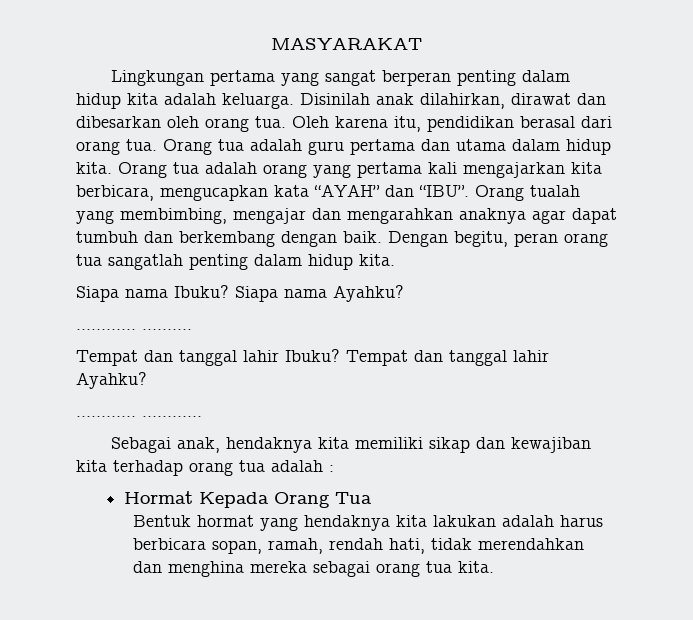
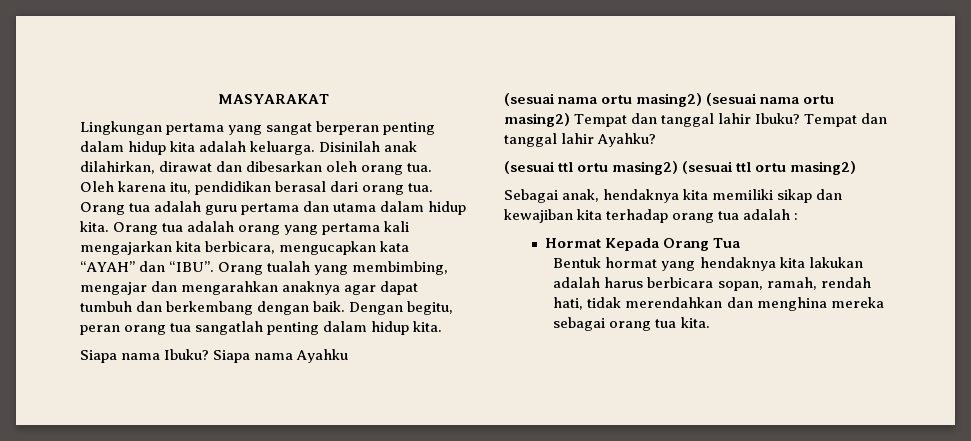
- Siapa nama Ayahku?
- ………… ……….
- Tempat dan tanggal lahir Ibuku?
+ Siapa nama Ayahku
+ (sesuai nama ortu masing2) (sesuai nama ortu masing2) Tempat dan tanggal lahir Ibuku?
- ………… …………
+ (sesuai ttl ortu masing2) (sesuai ttl ortu masing2)

